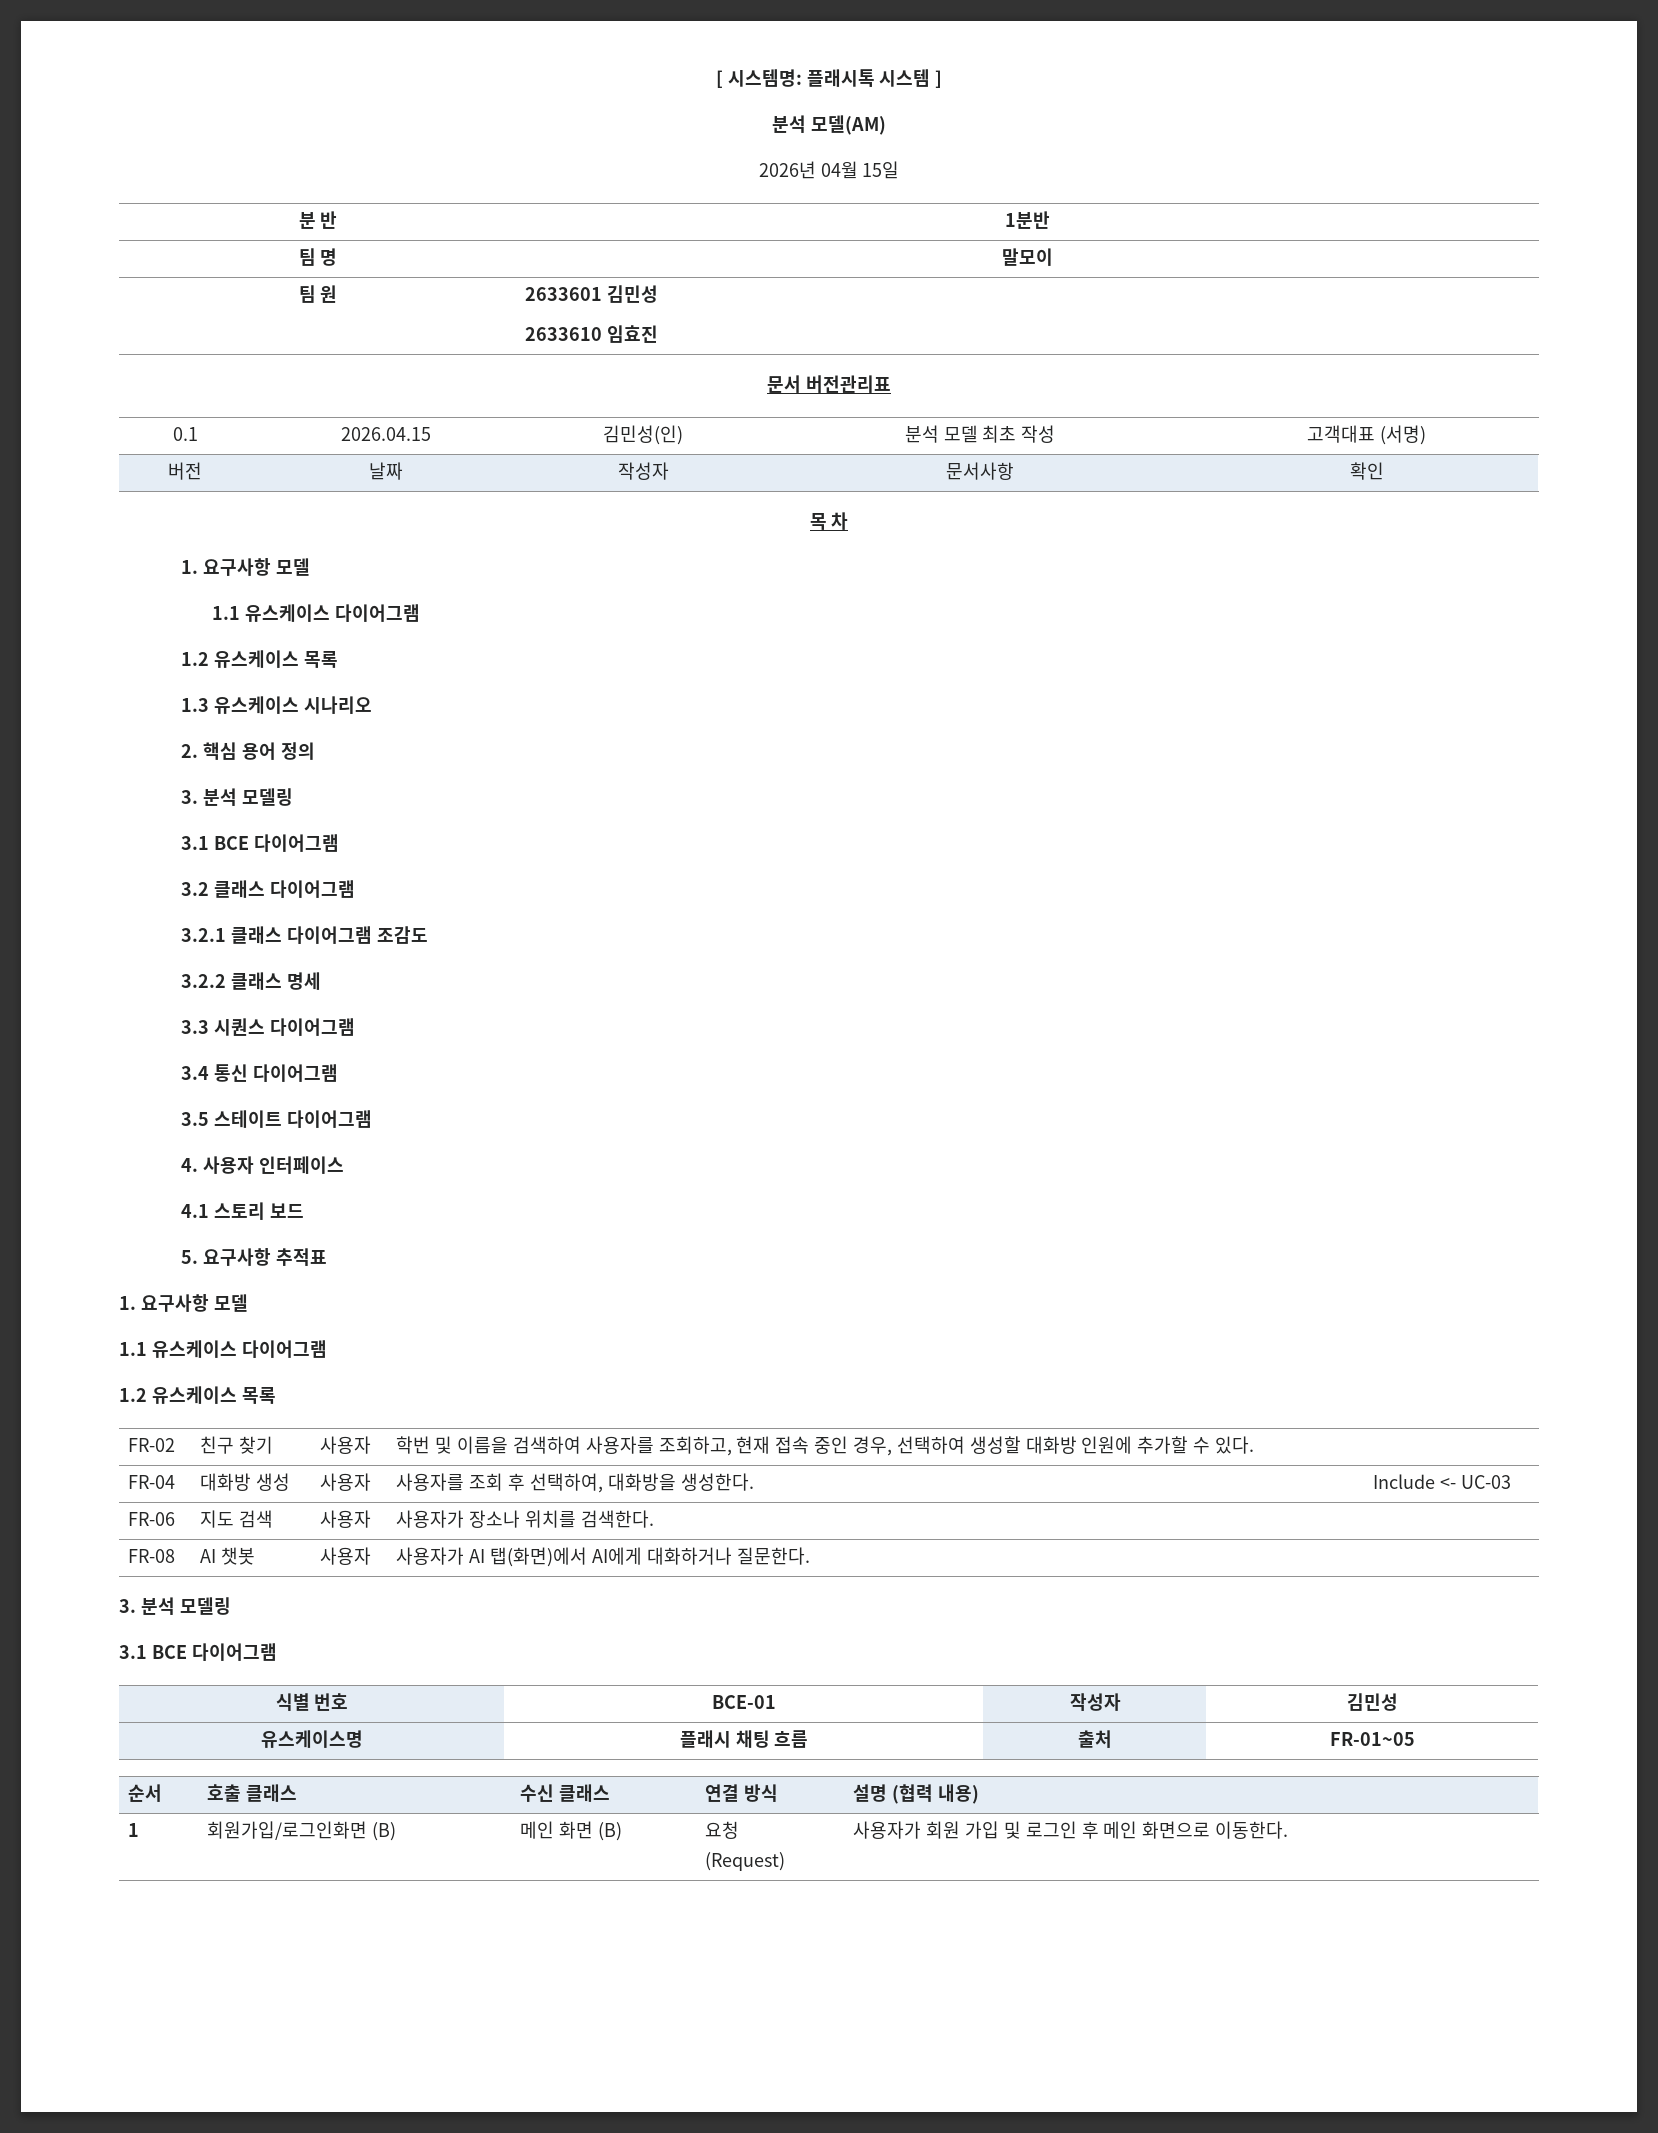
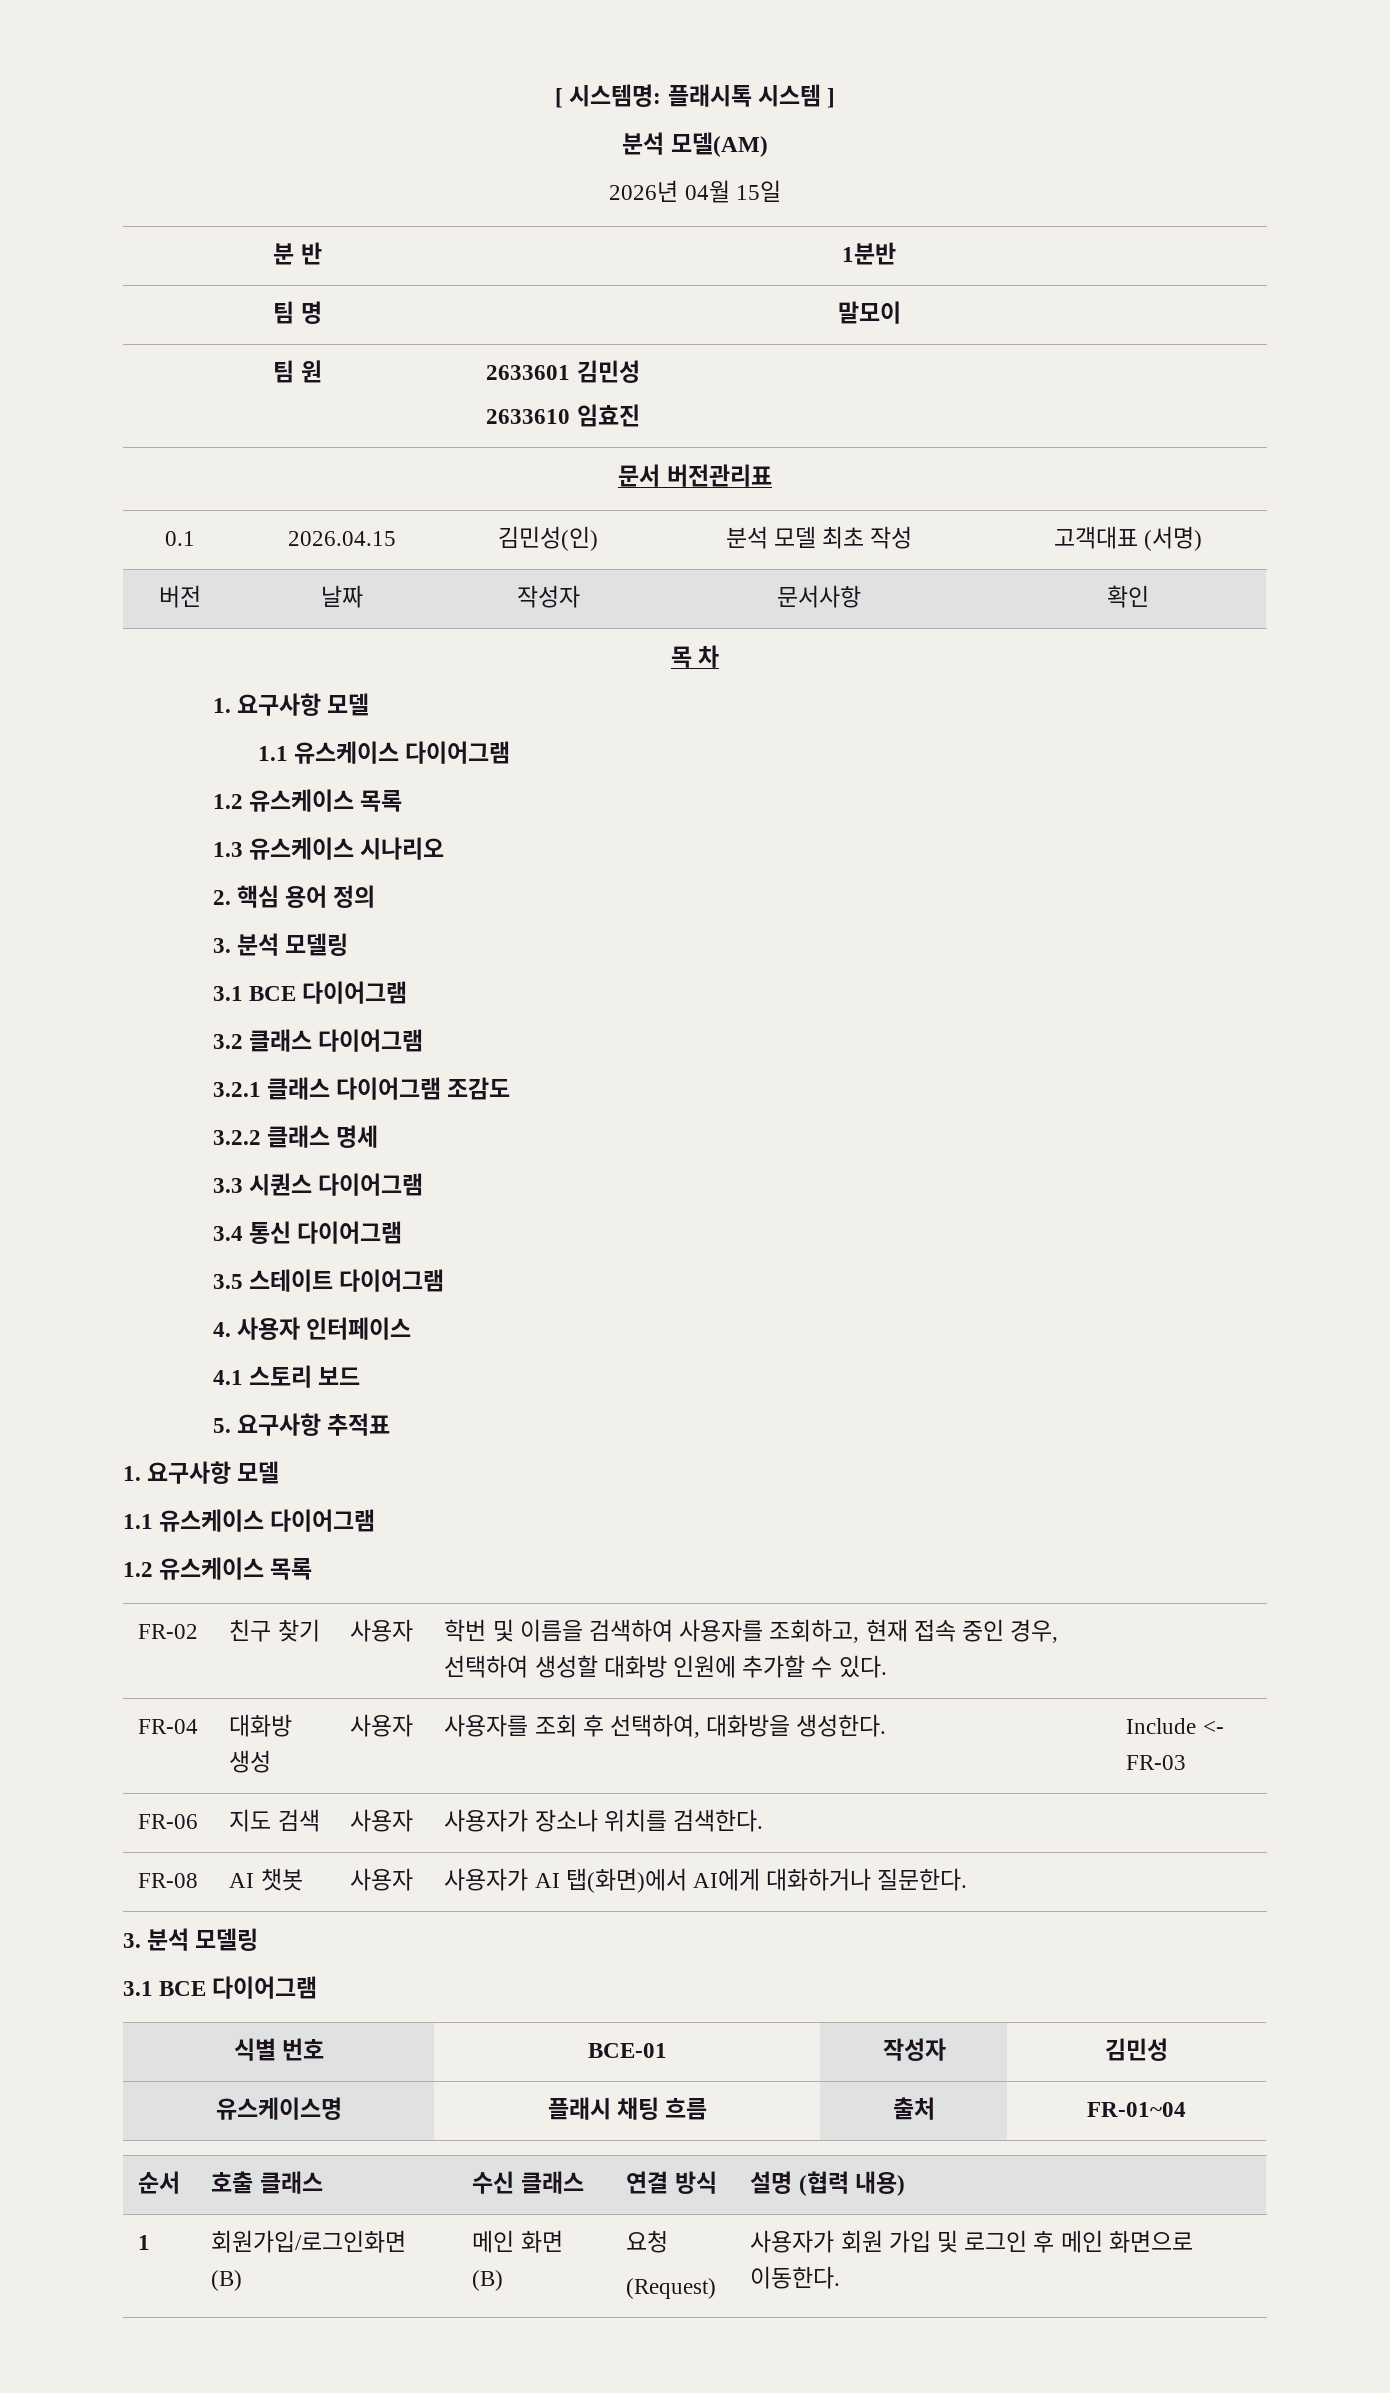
- FR-04 | 대화방 생성 | 사용자 | 사용자를 조회 후 선택하여, 대화방을 생성한다. | Include <- UC-03
+ FR-04 | 대화방 생성 | 사용자 | 사용자를 조회 후 선택하여, 대화방을 생성한다. | Include <- FR-03
- 유스케이스명 | 플래시 채팅 흐름 | 출처 | FR-01~05
+ 유스케이스명 | 플래시 채팅 흐름 | 출처 | FR-01~04

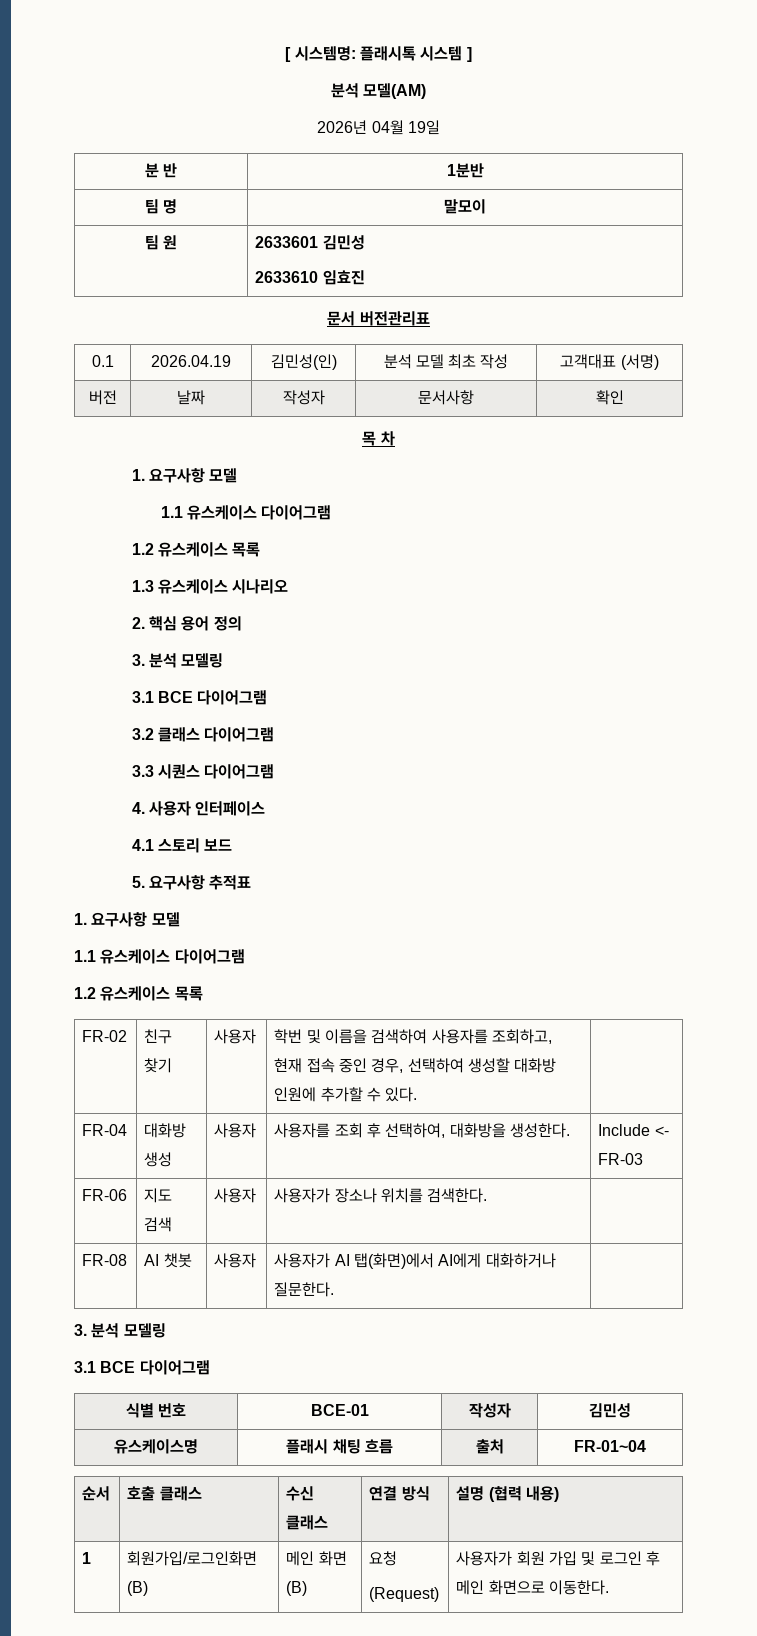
- 2026년 04월 15일
+ 2026년 04월 19일
- 0.1 | 2026.04.15 | 김민성(인) | 분석 모델 최초 작성 | 고객대표 (서명)
+ 0.1 | 2026.04.19 | 김민성(인) | 분석 모델 최초 작성 | 고객대표 (서명)
- 3.2.1 클래스 다이어그램 조감도
- 3.2.2 클래스 명세
  3.3 시퀀스 다이어그램
- 3.4 통신 다이어그램
- 3.5 스테이트 다이어그램

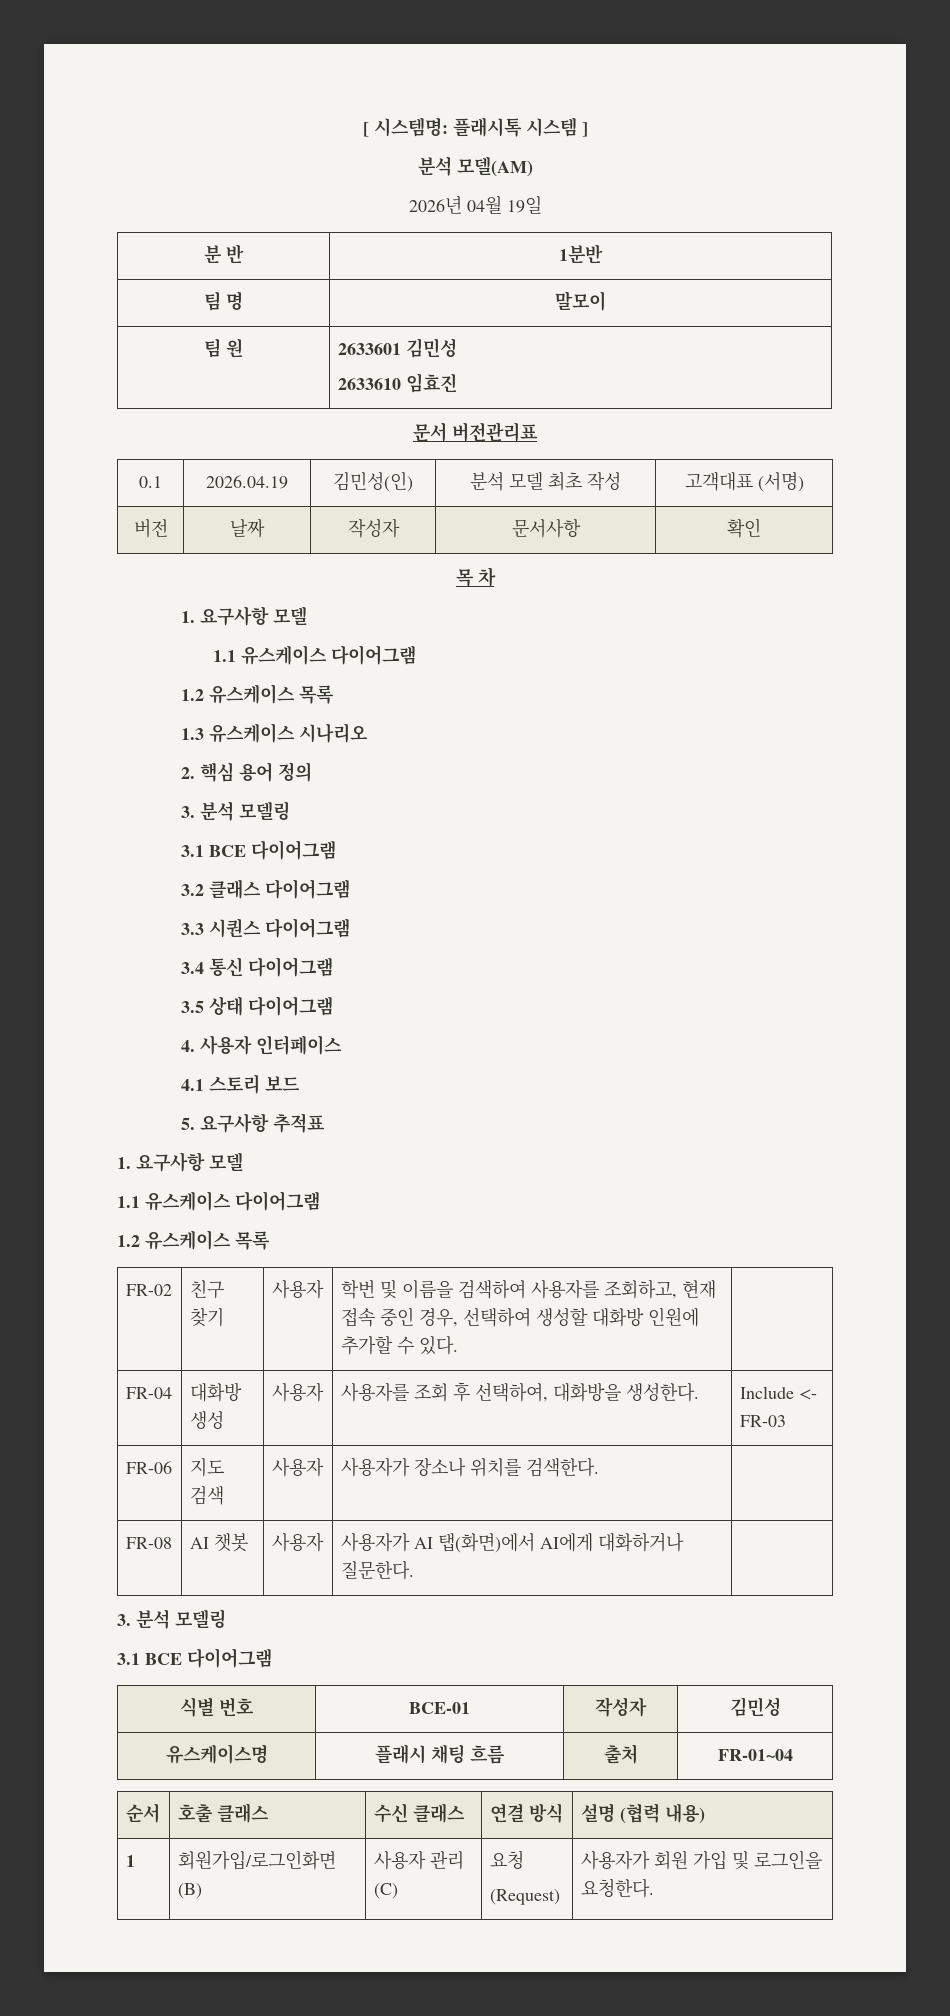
+ 3.4 통신 다이어그램
+ 3.5 상태 다이어그램
- 1 | 회원가입/로그인화면 (B) | 메인 화면 (B) | 요청
- (Request) | 사용자가 회원 가입 및 로그인 후 메인 화면으로 이동한다.
+ 1 | 회원가입/로그인화면 (B) | 사용자 관리 (C) | 요청
+ (Request) | 사용자가 회원 가입 및 로그인을 요청한다.

